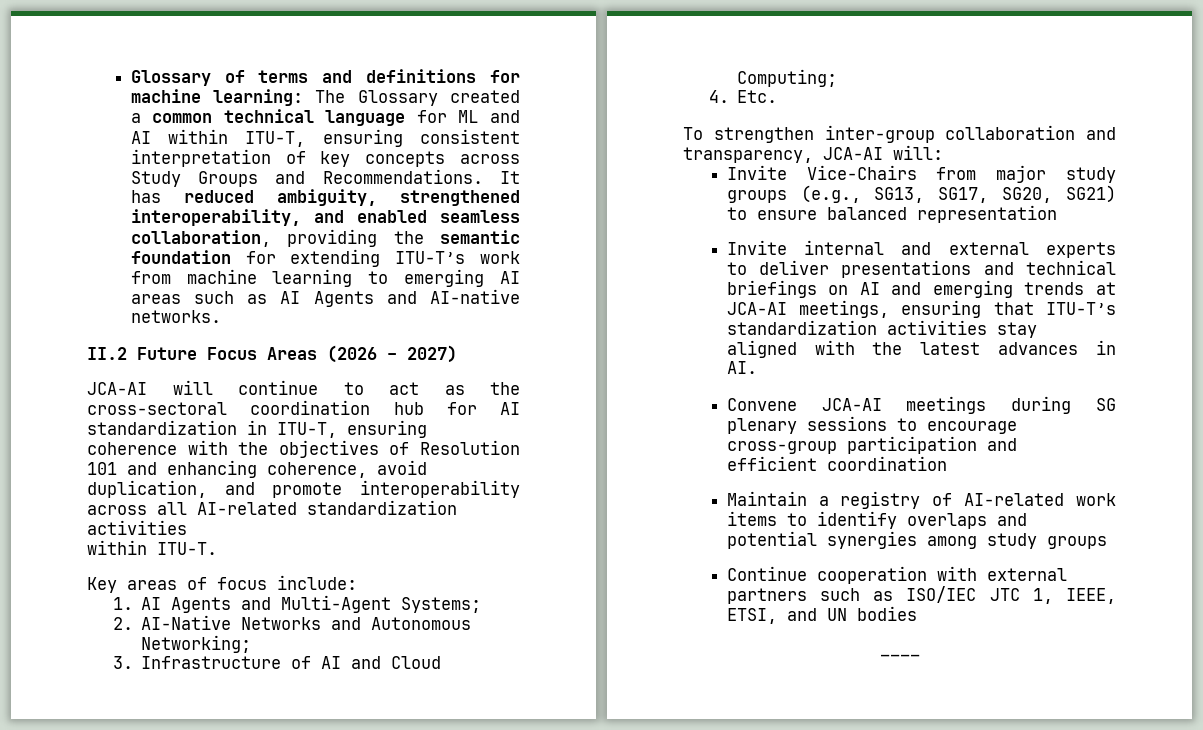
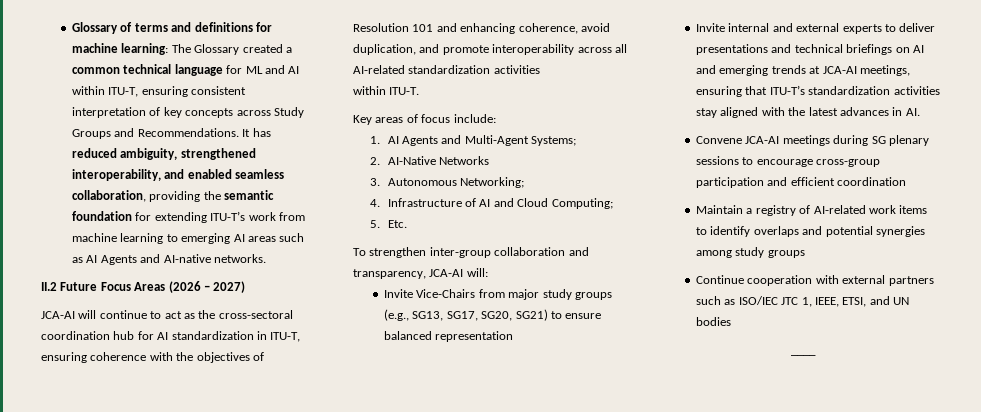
- 2. AI-Native Networks and Autonomous Networking;
+ 2. AI-Native Networks
+ 3. Autonomous Networking;
- 3. Infrastructure of AI and Cloud Computing;
+ 4. Infrastructure of AI and Cloud Computing;
- 4. Etc.
+ 5. Etc.

